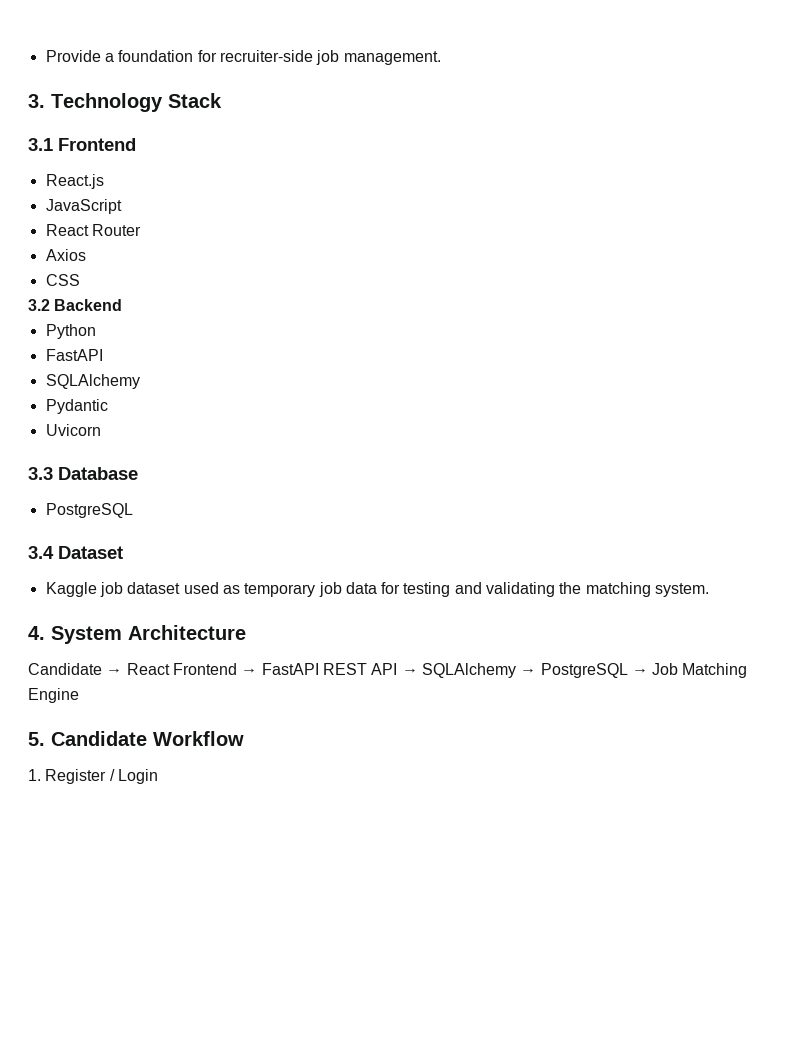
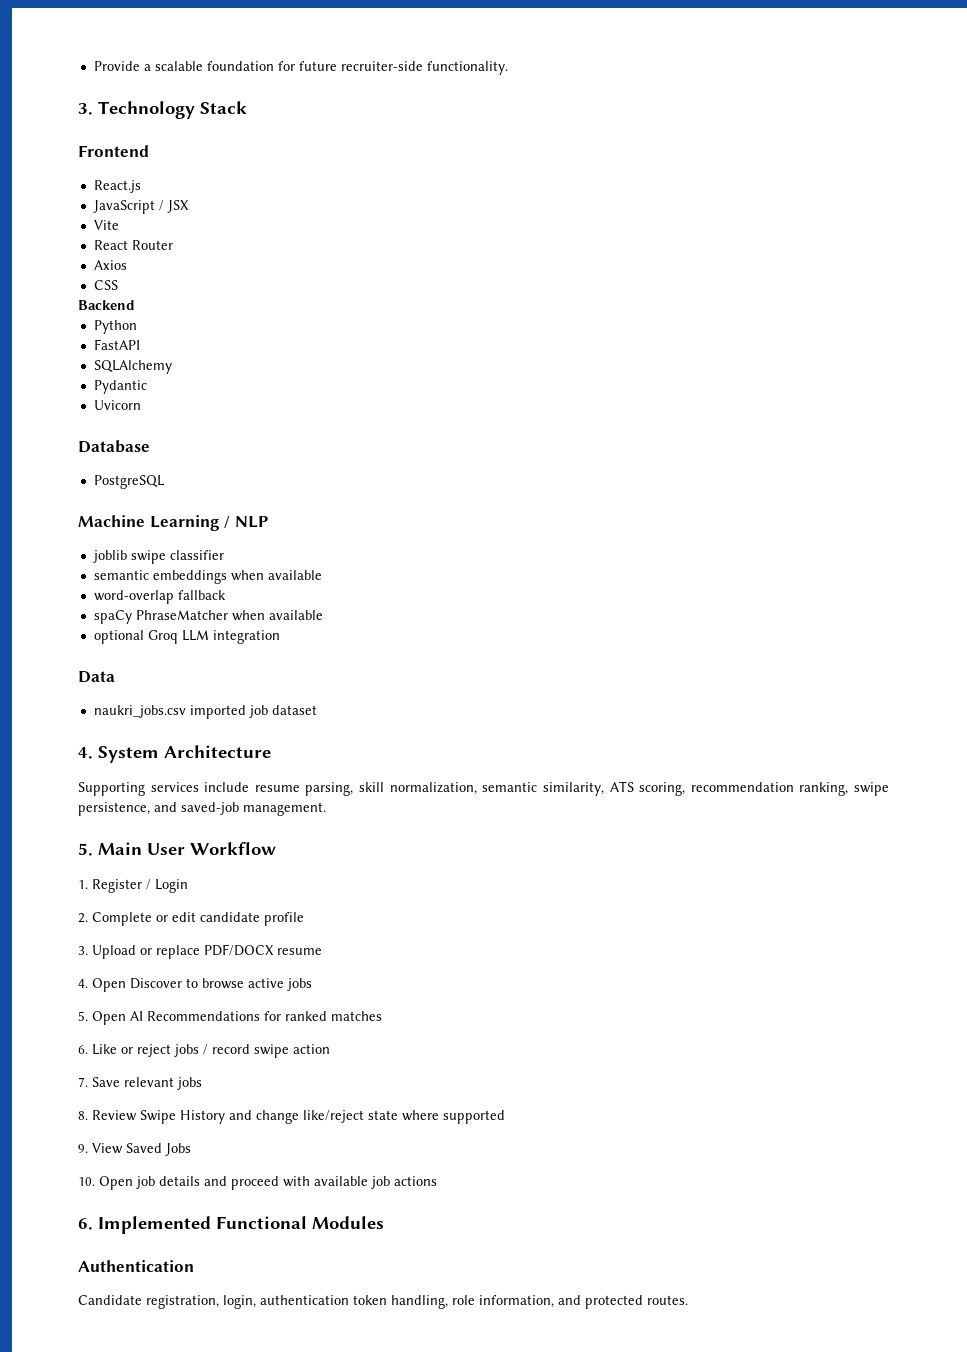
- Provide a foundation for recruiter-side job management.
+ Provide a scalable foundation for future recruiter-side functionality.
- 3.1 Frontend
+ Frontend
- JavaScript
+ JavaScript / JSX
+ Vite
- 3.2 Backend
+ Backend
- 3.3 Database
+ Database
- 3.4 Dataset
- Kaggle job dataset used as temporary job data for testing and validating the matching system.
+ Machine Learning / NLP
+ joblib swipe classifier
+ semantic embeddings when available
+ word-overlap fallback
+ spaCy PhraseMatcher when available
+ optional Groq LLM integration
+ Data
+ naukri_jobs.csv imported job dataset
  4. System Architecture
- Candidate → React Frontend → FastAPI REST API → SQLAlchemy → PostgreSQL → Job Matching Engine
- 5. Candidate Workflow
+ Supporting services include resume parsing, skill normalization, semantic similarity, ATS scoring, recommendation ranking, swipe persistence, and saved-job management.
+ 5. Main User Workflow
+ 2. Complete or edit candidate profile
+ 3. Upload or replace PDF/DOCX resume
+ 4. Open Discover to browse active jobs
+ 5. Open AI Recommendations for ranked matches
+ 6. Like or reject jobs / record swipe action
+ 7. Save relevant jobs
+ 8. Review Swipe History and change like/reject state where supported
+ 9. View Saved Jobs
+ 10. Open job details and proceed with available job actions
+ 6. Implemented Functional Modules
+ Authentication
+ Candidate registration, login, authentication token handling, role information, and protected routes.

